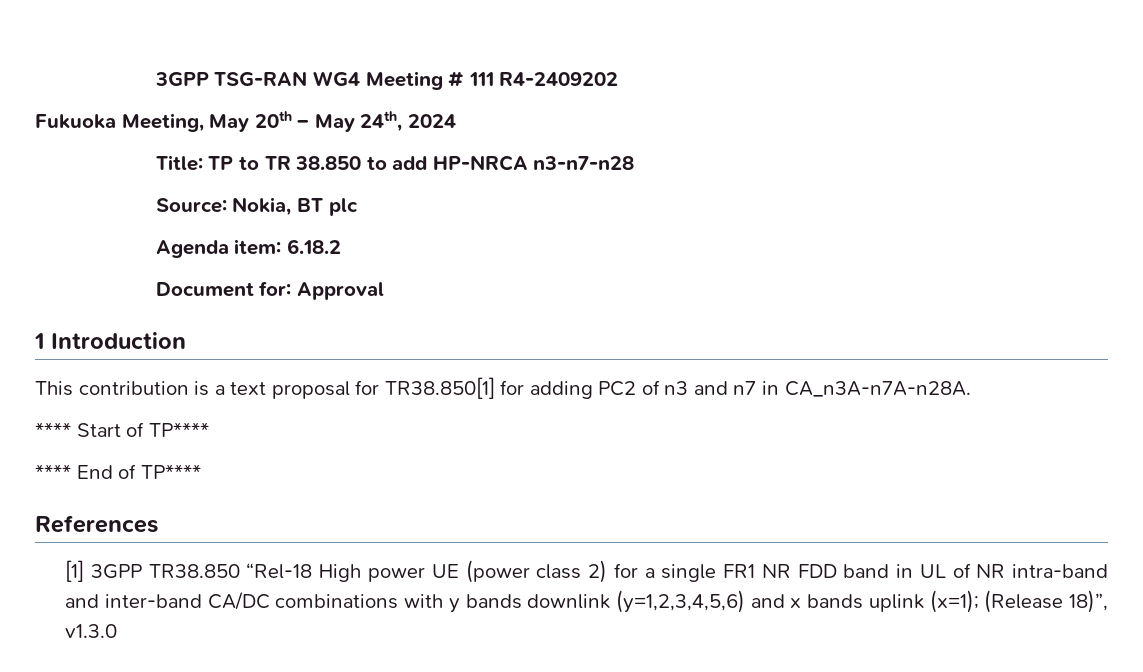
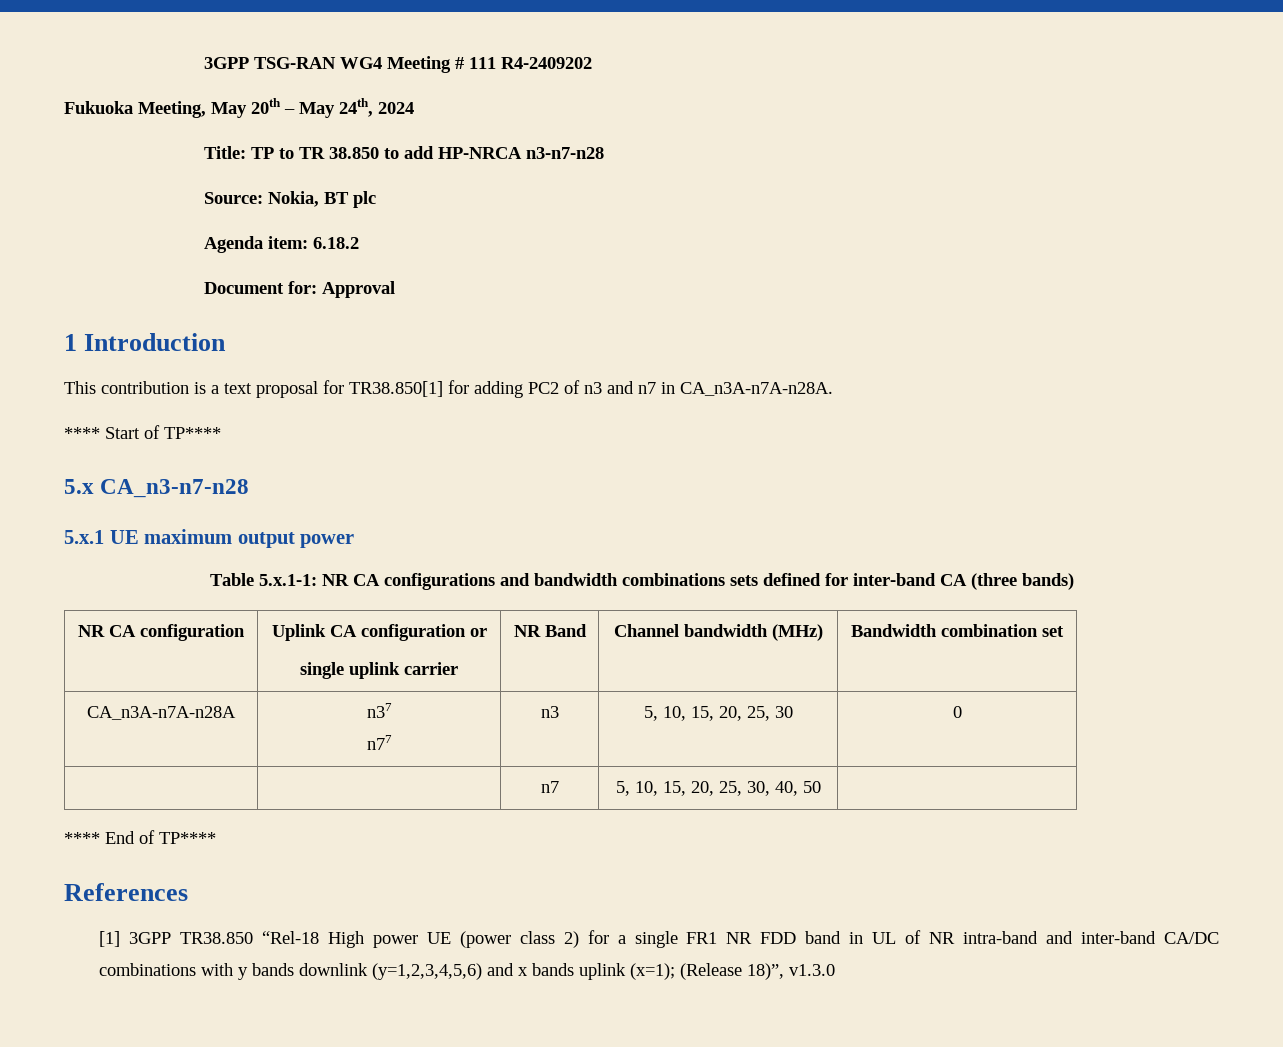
+ 5.x CA_n3-n7-n28
+ 5.x.1 UE maximum output power
+ Table 5.x.1-1: NR CA configurations and bandwidth combinations sets defined for inter-band CA (three bands)
+ NR CA configuration | Uplink CA configuration or
+ single uplink carrier | NR Band | Channel bandwidth (MHz) | Bandwidth combination set
+ CA_n3A-n7A-n28A | n37
+ n77 | n3 | 5, 10, 15, 20, 25, 30 | 0
+ | | n7 | 5, 10, 15, 20, 25, 30, 40, 50 |

